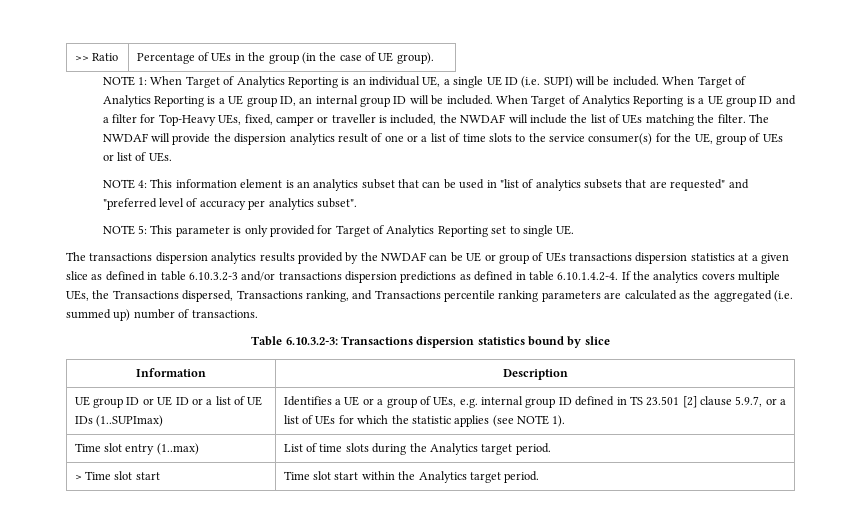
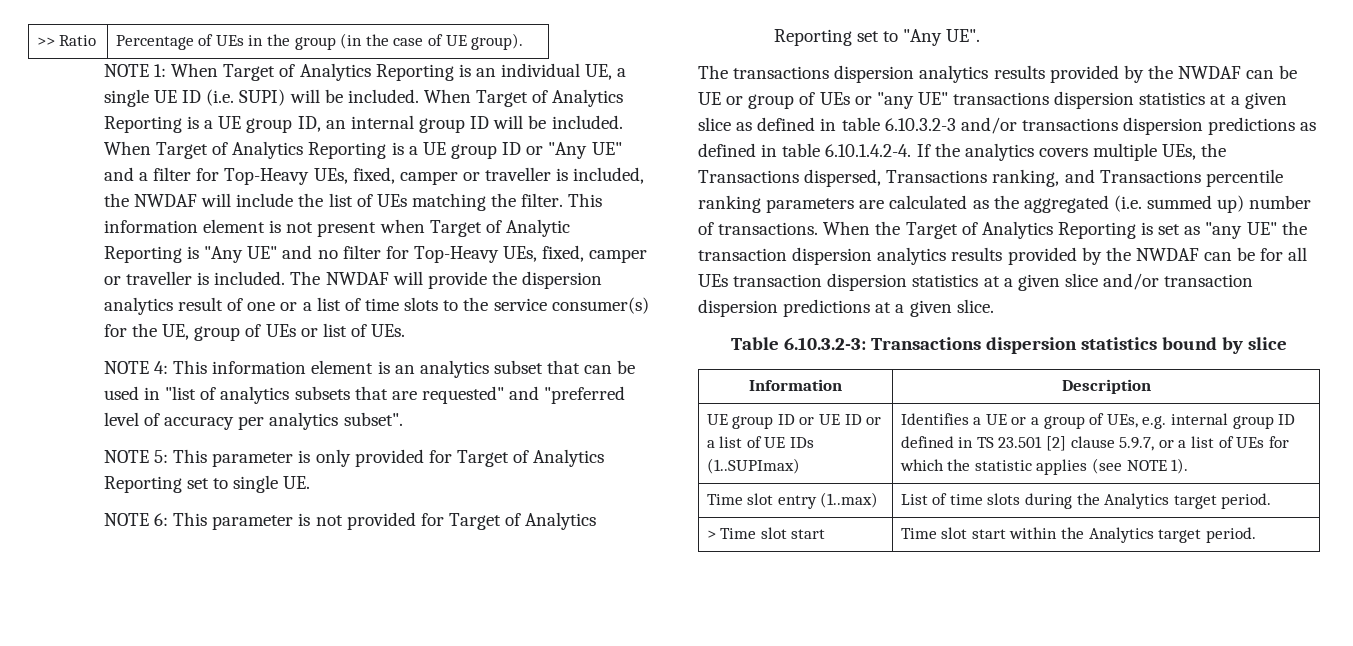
- When Target of Analytics Reporting is a UE group ID and a filter for Top-Heavy UEs, fixed, camper or traveller is included, the NWDAF will include the list of UEs matching the filter.
+ When Target of Analytics Reporting is a UE group ID or "Any UE" and a filter for Top-Heavy UEs, fixed, camper or traveller is included, the NWDAF will include the list of UEs matching the filter.
+ This information element is not present when Target of Analytic Reporting is "Any UE" and no filter for Top-Heavy UEs, fixed, camper or traveller is included.
+ NOTE 6: This parameter is not provided for Target of Analytics Reporting set to "Any UE".
- The transactions dispersion analytics results provided by the NWDAF can be UE or group of UEs transactions dispersion statistics at a given slice as defined in table 6.10.3.2-3 and/or transactions dispersion predictions as defined in table 6.10.1.4.2-4. If the analytics covers multiple UEs, the Transactions dispersed, Transactions ranking, and Transactions percentile ranking parameters are calculated as the aggregated (i.e. summed up) number of transactions.
+ The transactions dispersion analytics results provided by the NWDAF can be UE or group of UEs or "any UE" transactions dispersion statistics at a given slice as defined in table 6.10.3.2-3 and/or transactions dispersion predictions as defined in table 6.10.1.4.2-4. If the analytics covers multiple UEs, the Transactions dispersed, Transactions ranking, and Transactions percentile ranking parameters are calculated as the aggregated (i.e. summed up) number of transactions. When the Target of Analytics Reporting is set as "any UE" the transaction dispersion analytics results provided by the NWDAF can be for all UEs transaction dispersion statistics at a given slice and/or transaction dispersion predictions at a given slice.

